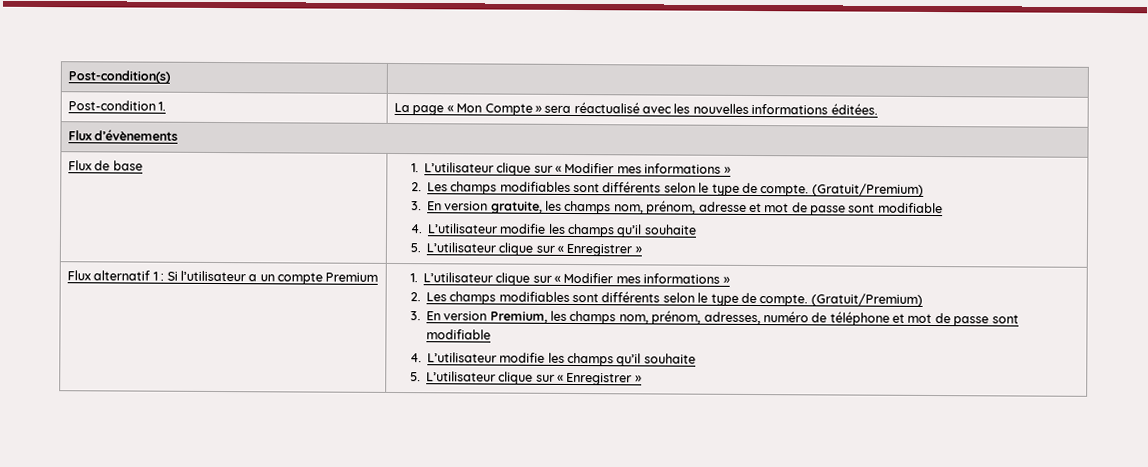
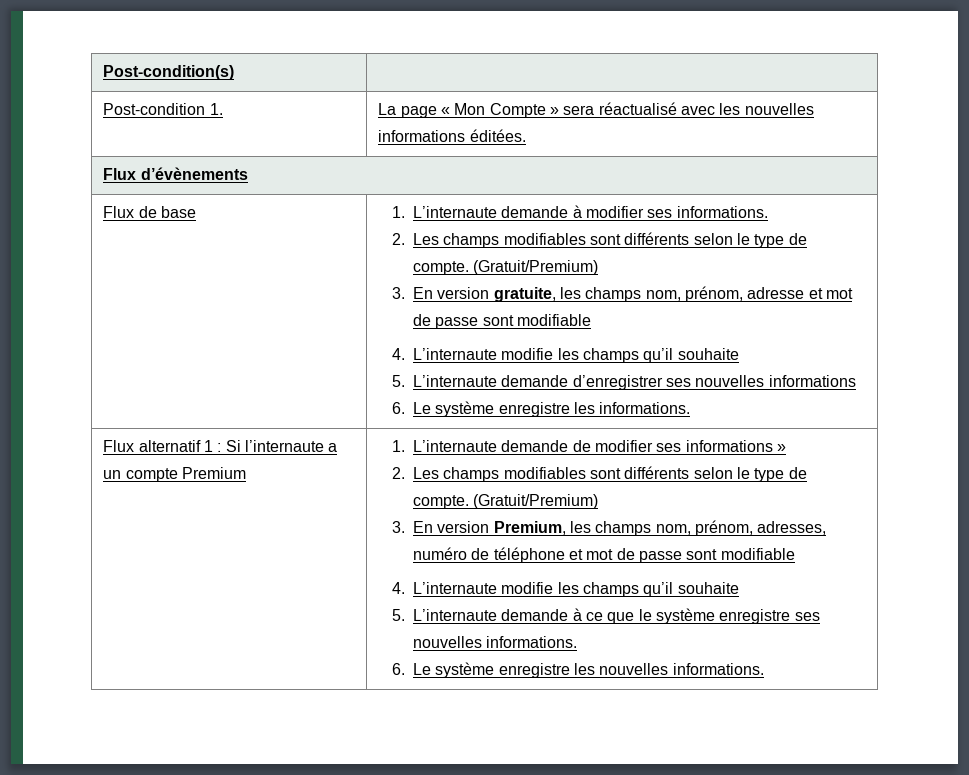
- Flux de base | 1. L’utilisateur clique sur « Modifier mes informations »
+ Flux de base | 1. L’internaute demande à modifier ses informations.
  3. En version gratuite, les champs nom, prénom, adresse et mot de passe sont modifiable
- 4. L’utilisateur modifie les champs qu’il souhaite
- 5. L’utilisateur clique sur « Enregistrer »
+ 4. L’internaute modifie les champs qu’il souhaite
+ 5. L’internaute demande d’enregistrer ses nouvelles informations
+ 6. Le système enregistre les informations.
- Flux alternatif 1 : Si l’utilisateur a un compte Premium | 1. L’utilisateur clique sur « Modifier mes informations »
+ Flux alternatif 1 : Si l’internaute a un compte Premium | 1. L’internaute demande de modifier ses informations »
  3. En version Premium, les champs nom, prénom, adresses, numéro de téléphone et mot de passe sont modifiable
- 4. L’utilisateur modifie les champs qu’il souhaite
- 5. L’utilisateur clique sur « Enregistrer »
+ 4. L’internaute modifie les champs qu’il souhaite
+ 5. L’internaute demande à ce que le système enregistre ses nouvelles informations.
+ 6. Le système enregistre les nouvelles informations.

